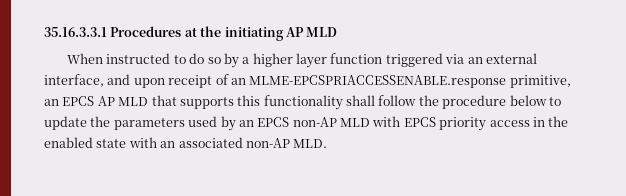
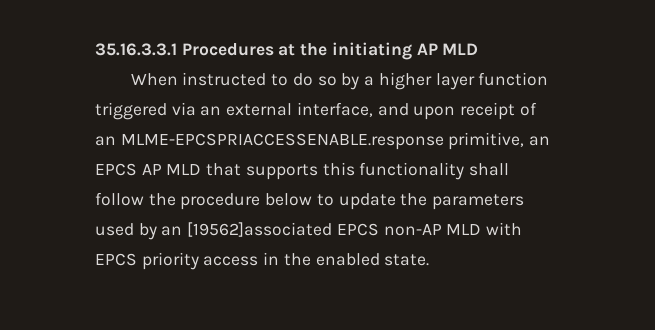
- When instructed to do so by a higher layer function triggered via an external interface, and upon receipt of an MLME-EPCSPRIACCESSENABLE.response primitive, an EPCS AP MLD that supports this functionality shall follow the procedure below to update the parameters used by an EPCS non-AP MLD with EPCS priority access in the enabled state with an associated non-AP MLD.
+ When instructed to do so by a higher layer function triggered via an external interface, and upon receipt of an MLME-EPCSPRIACCESSENABLE.response primitive, an EPCS AP MLD that supports this functionality shall follow the procedure below to update the parameters used by an [19562]associated EPCS non-AP MLD with EPCS priority access in the enabled state.

